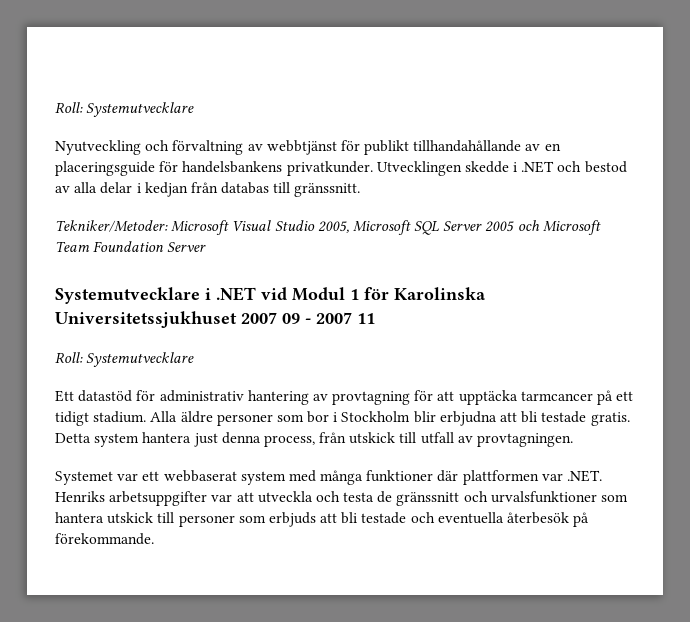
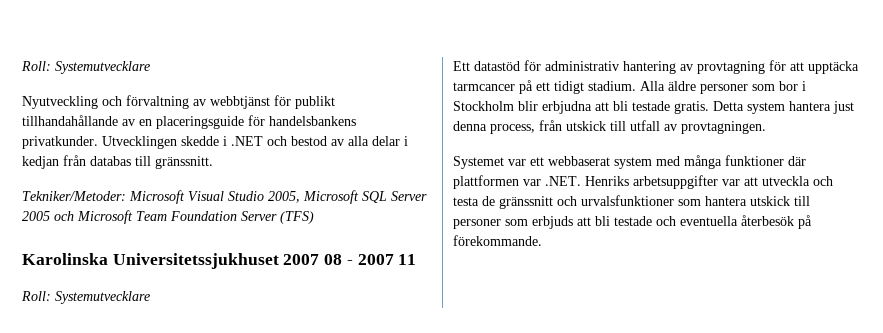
- Tekniker/Metoder: Microsoft Visual Studio 2005, Microsoft SQL Server 2005 och Microsoft Team Foundation Server
- Systemutvecklare i .NET vid Modul 1 för Karolinska Universitetssjukhuset 2007 09 - 2007 11
+ Tekniker/Metoder: Microsoft Visual Studio 2005, Microsoft SQL Server 2005 och Microsoft Team Foundation Server (TFS)
+ Karolinska Universitetssjukhuset 2007 08 - 2007 11

